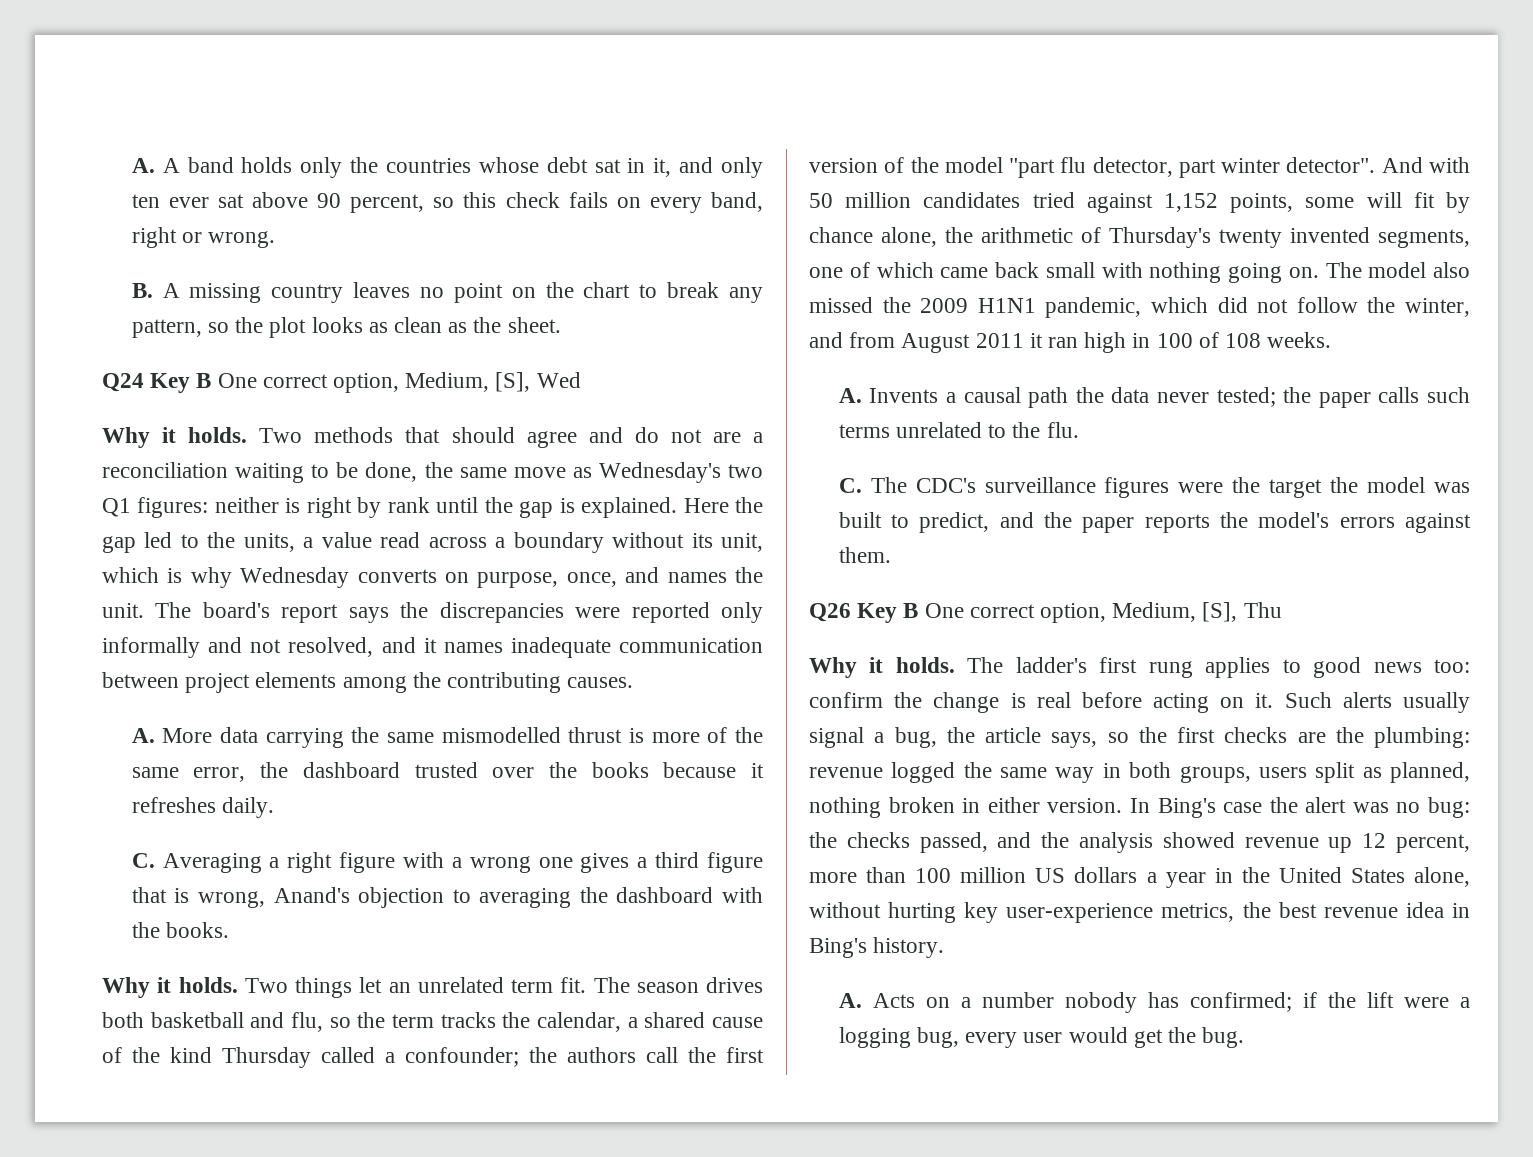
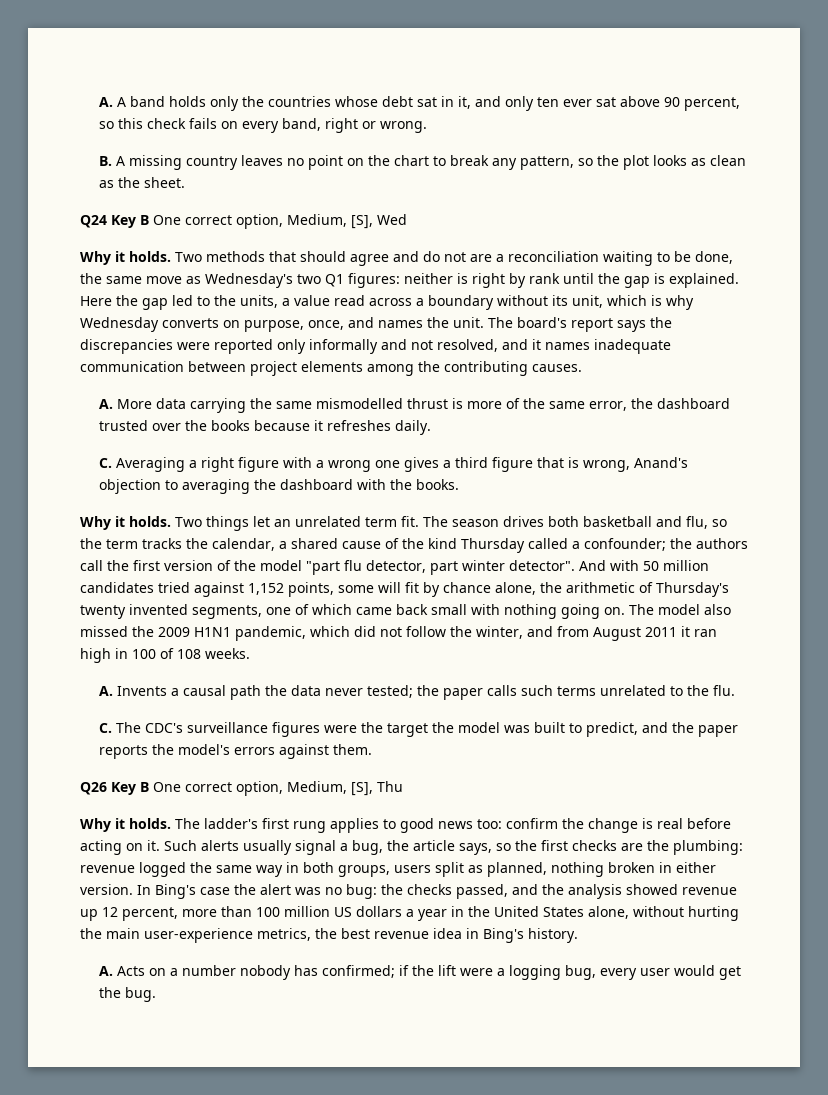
- In Bing's case the alert was no bug: the checks passed, and the analysis showed revenue up 12 percent, more than 100 million US dollars a year in the United States alone, without hurting key user-experience metrics, the best revenue idea in Bing's history.
+ In Bing's case the alert was no bug: the checks passed, and the analysis showed revenue up 12 percent, more than 100 million US dollars a year in the United States alone, without hurting the main user-experience metrics, the best revenue idea in Bing's history.

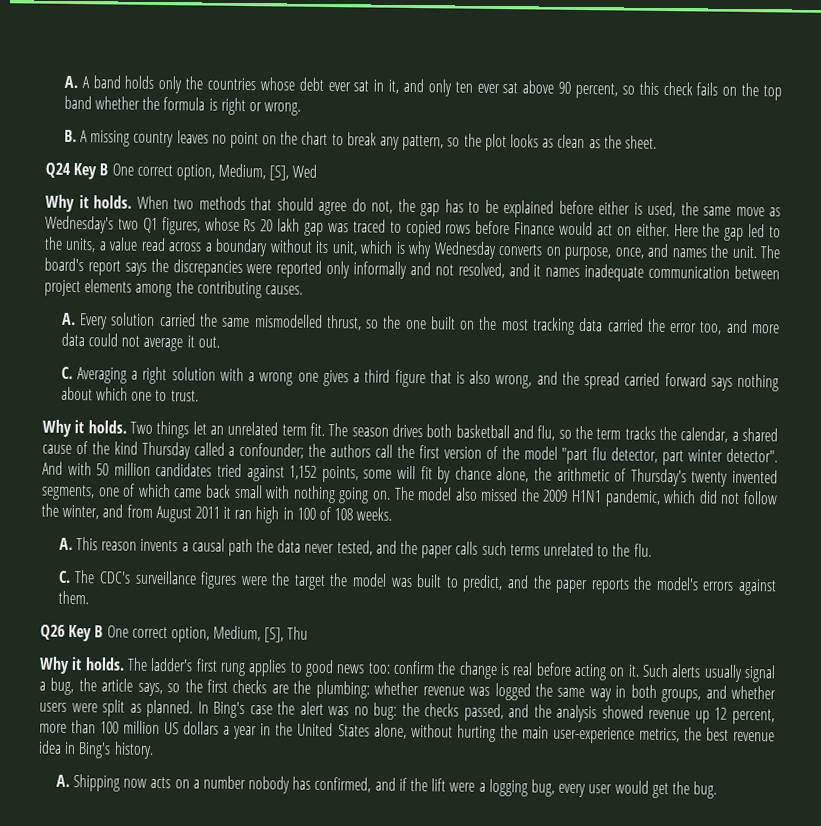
- A. A band holds only the countries whose debt sat in it, and only ten ever sat above 90 percent, so this check fails on every band, right or wrong.
+ A. A band holds only the countries whose debt ever sat in it, and only ten ever sat above 90 percent, so this check fails on the top band whether the formula is right or wrong.
- Two methods that should agree and do not are a reconciliation waiting to be done, the same move as Wednesday's two Q1 figures: neither is right by rank until the gap is explained.
+ When two methods that should agree do not, the gap has to be explained before either is used, the same move as Wednesday's two Q1 figures, whose Rs 20 lakh gap was traced to copied rows before Finance would act on either.
- A. More data carrying the same mismodelled thrust is more of the same error, the dashboard trusted over the books because it refreshes daily.
+ A. Every solution carried the same mismodelled thrust, so the one built on the most tracking data carried the error too, and more data could not average it out.
- C. Averaging a right figure with a wrong one gives a third figure that is wrong, Anand's objection to averaging the dashboard with the books.
+ C. Averaging a right solution with a wrong one gives a third figure that is also wrong, and the spread carried forward says nothing about which one to trust.
- A. Invents a causal path the data never tested; the paper calls such terms unrelated to the flu.
+ A. This reason invents a causal path the data never tested, and the paper calls such terms unrelated to the flu.
- Such alerts usually signal a bug, the article says, so the first checks are the plumbing: revenue logged the same way in both groups, users split as planned, nothing broken in either version.
+ Such alerts usually signal a bug, the article says, so the first checks are the plumbing: whether revenue was logged the same way in both groups, and whether users were split as planned.
- A. Acts on a number nobody has confirmed; if the lift were a logging bug, every user would get the bug.
+ A. Shipping now acts on a number nobody has confirmed, and if the lift were a logging bug, every user would get the bug.

